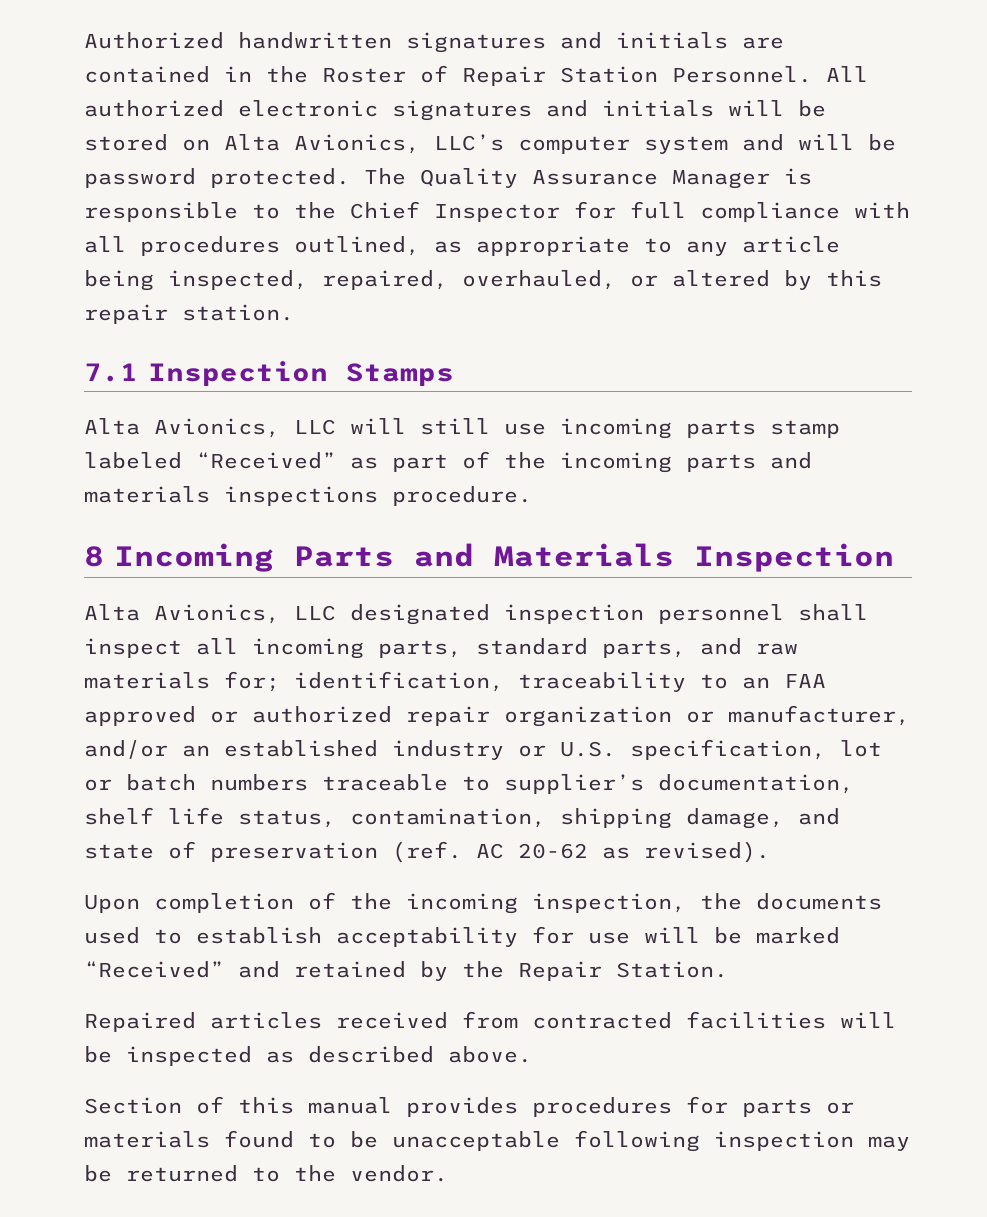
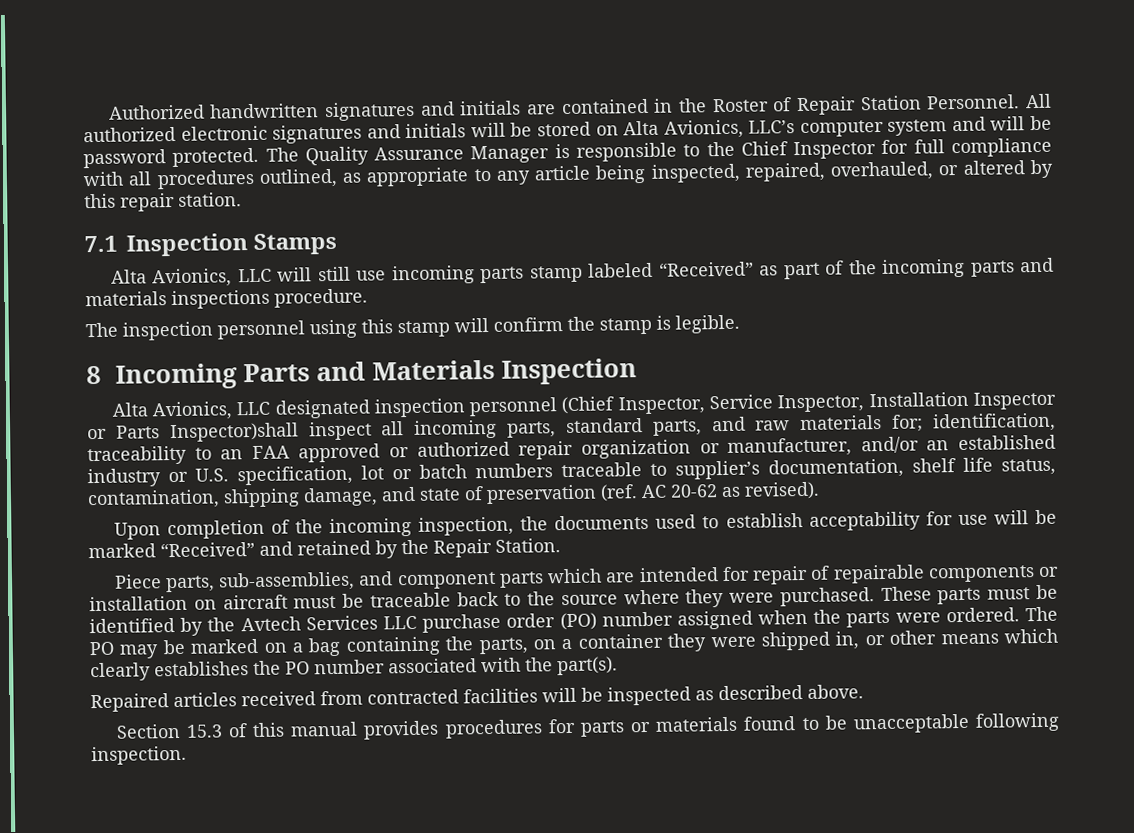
+ The inspection personnel using this stamp will confirm the stamp is legible.
- Alta Avionics, LLC designated inspection personnel shall inspect all incoming parts, standard parts, and raw materials for; identification, traceability to an FAA approved or authorized repair organization or manufacturer, and/or an established industry or U.S. specification, lot or batch numbers traceable to supplier’s documentation, shelf life status, contamination, shipping damage, and state of preservation (ref. AC 20-62 as revised).
+ Alta Avionics, LLC designated inspection personnel (Chief Inspector, Service Inspector, Installation Inspector or Parts Inspector)shall inspect all incoming parts, standard parts, and raw materials for; identification, traceability to an FAA approved or authorized repair organization or manufacturer, and/or an established industry or U.S. specification, lot or batch numbers traceable to supplier’s documentation, shelf life status, contamination, shipping damage, and state of preservation (ref. AC 20-62 as revised).
+ Piece parts, sub-assemblies, and component parts which are intended for repair of repairable components or installation on aircraft must be traceable back to the source where they were purchased. These parts must be identified by the Avtech Services LLC purchase order (PO) number assigned when the parts were ordered. The PO may be marked on a bag containing the parts, on a container they were shipped in, or other means which clearly establishes the PO number associated with the part(s).
- Section of this manual provides procedures for parts or materials found to be unacceptable following inspection may be returned to the vendor.
+ Section 15.3 of this manual provides procedures for parts or materials found to be unacceptable following inspection.

